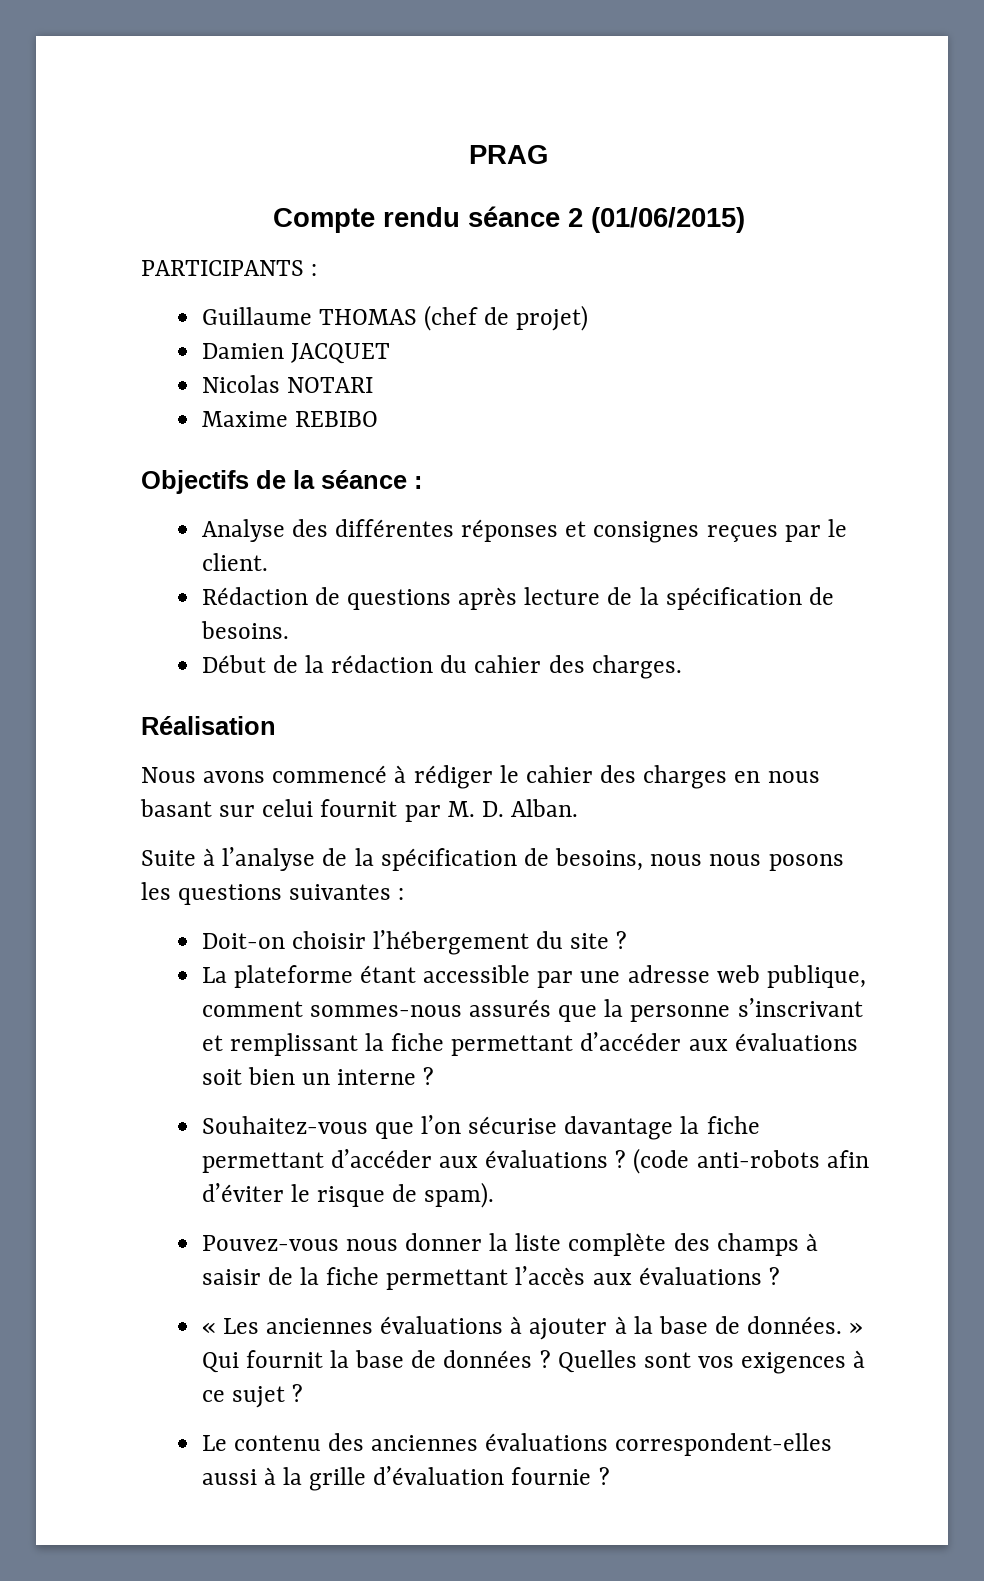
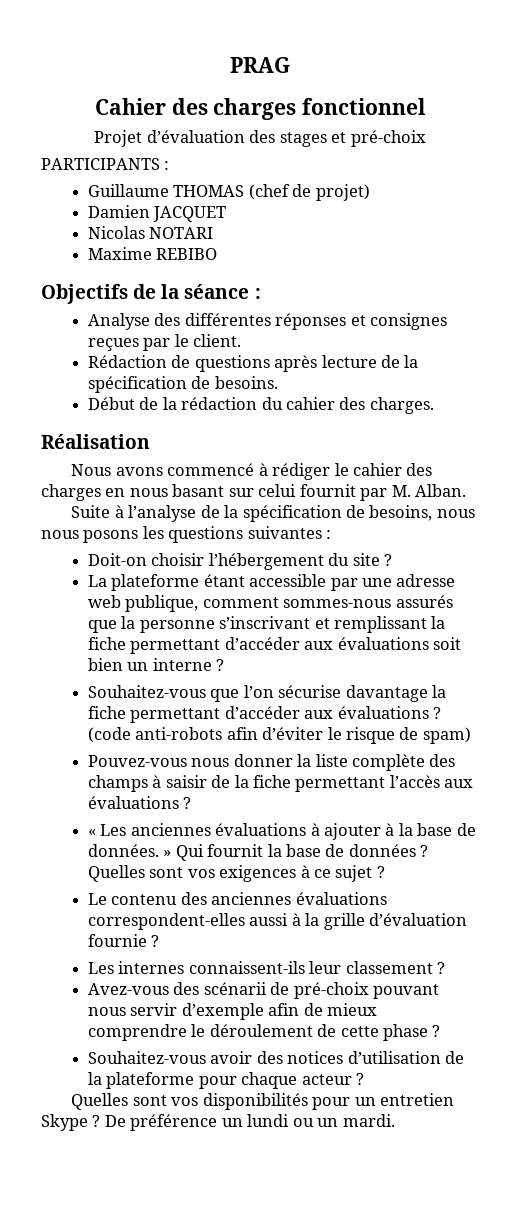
- Compte rendu séance 2 (01/06/2015)
+ Cahier des charges fonctionnel
+ Projet d’évaluation des stages et pré-choix
- Nous avons commencé à rédiger le cahier des charges en nous basant sur celui fournit par M. D. Alban.
+ Nous avons commencé à rédiger le cahier des charges en nous basant sur celui fournit par M. Alban.
- (code anti-robots afin d’éviter le risque de spam).
+ (code anti-robots afin d’éviter le risque de spam)
+ Les internes connaissent-ils leur classement ?
+ Avez-vous des scénarii de pré-choix pouvant nous servir d’exemple afin de mieux comprendre le déroulement de cette phase ?
+ Souhaitez-vous avoir des notices d’utilisation de la plateforme pour chaque acteur ?
+ Quelles sont vos disponibilités pour un entretien Skype ? De préférence un lundi ou un mardi.

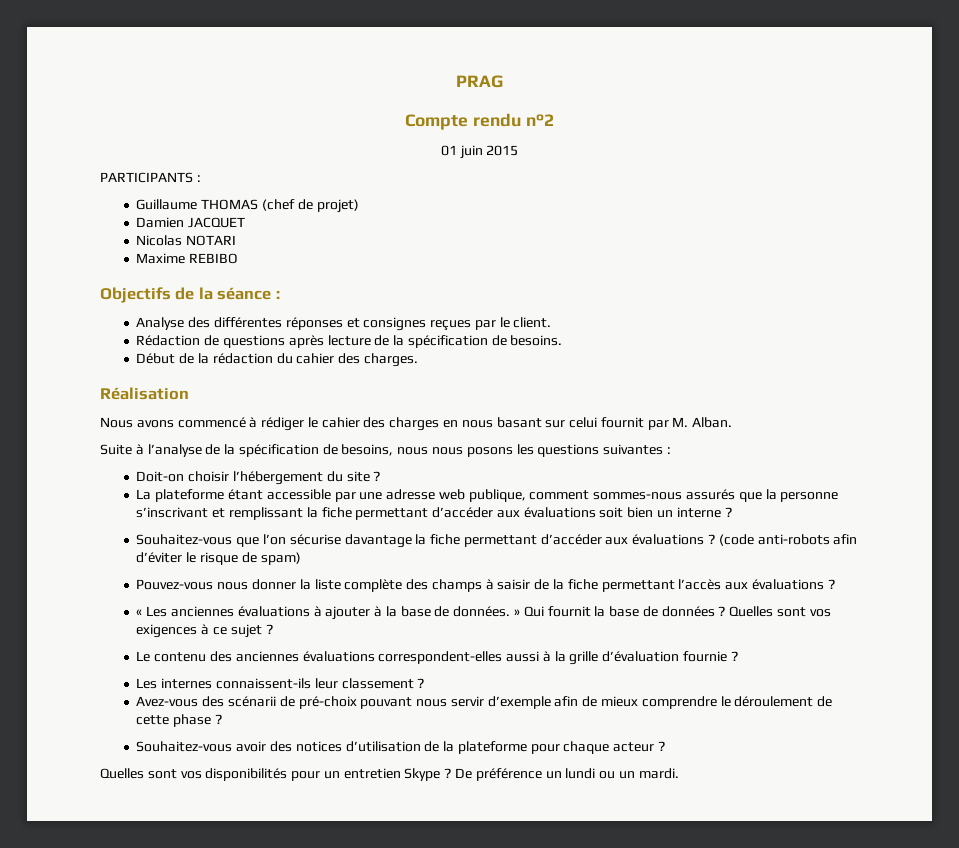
- Cahier des charges fonctionnel
- Projet d’évaluation des stages et pré-choix
+ Compte rendu n°2
+ 01 juin 2015

